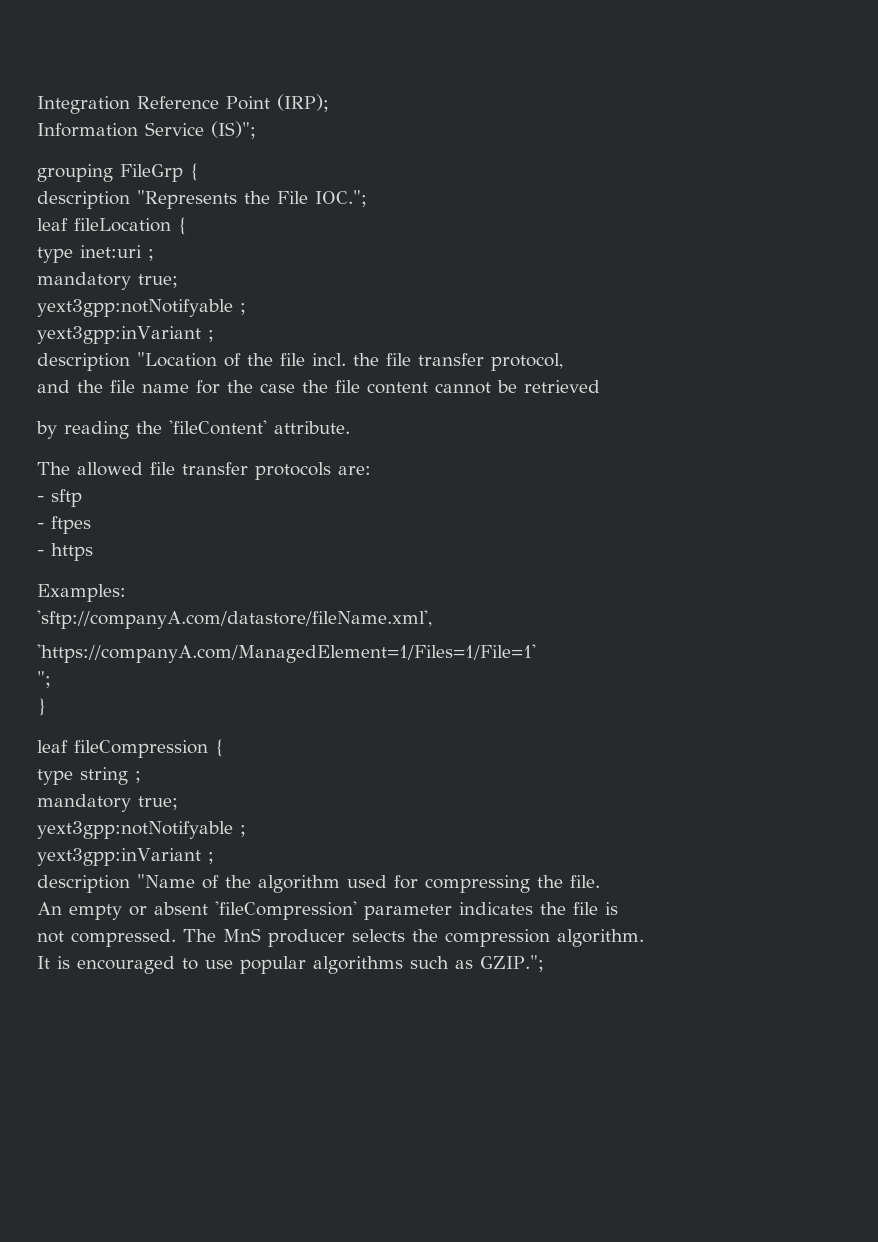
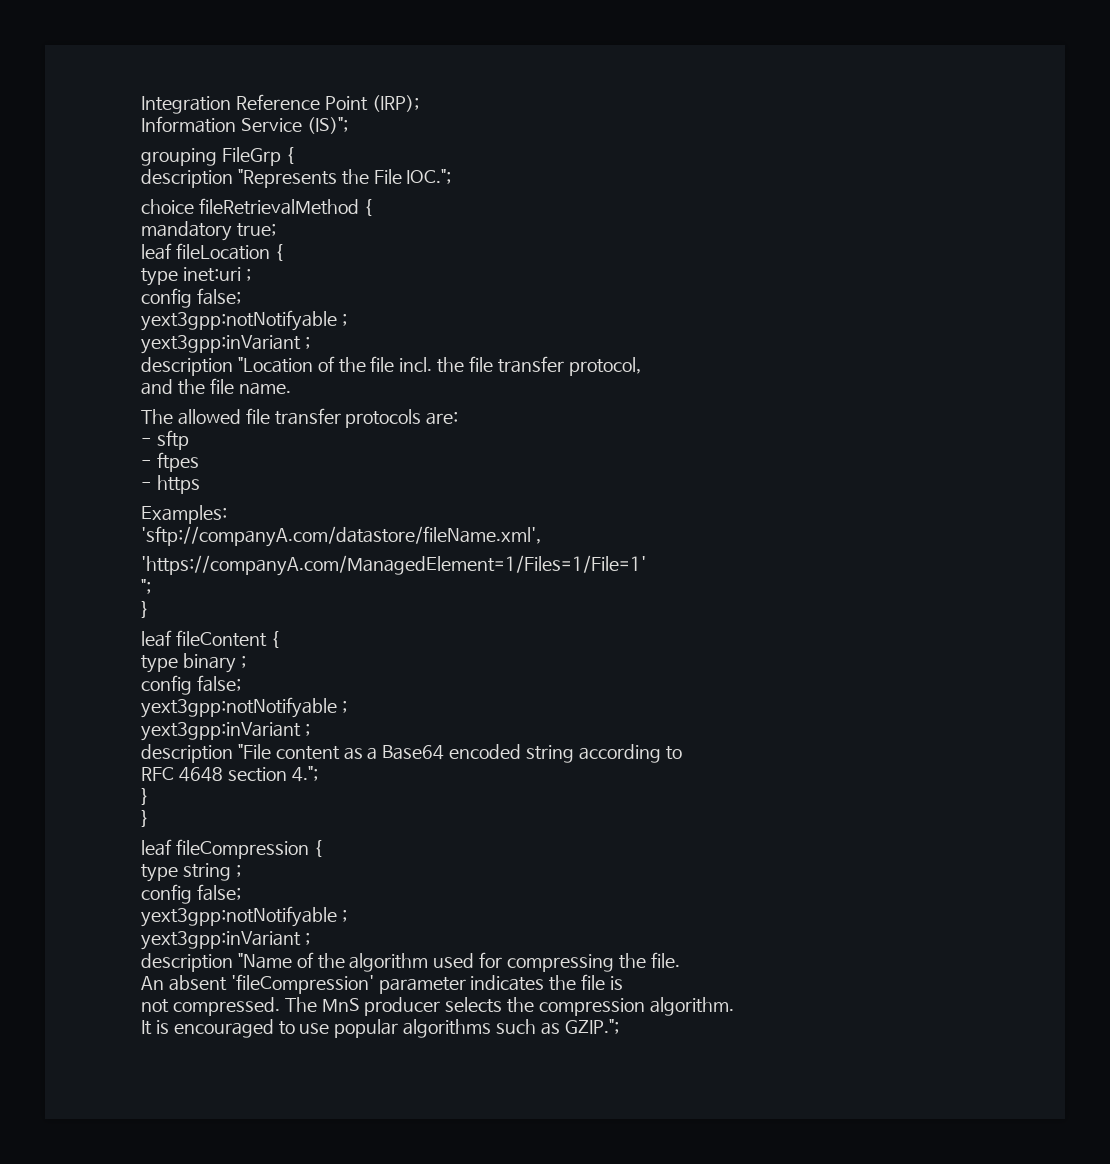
+ choice fileRetrievalMethod {
+ mandatory true;
  type inet:uri ;
- mandatory true;
+ config false;
- and the file name for the case the file content cannot be retrieved
- by reading the 'fileContent' attribute.
+ and the file name.
+ leaf fileContent {
+ type binary ;
+ config false;
+ yext3gpp:notNotifyable ;
+ yext3gpp:inVariant ;
+ description "File content as a Base64 encoded string according to
+ RFC 4648 section 4.";
+ }
+ }
  type string ;
- mandatory true;
+ config false;
- An empty or absent 'fileCompression' parameter indicates the file is
+ An absent 'fileCompression' parameter indicates the file is

